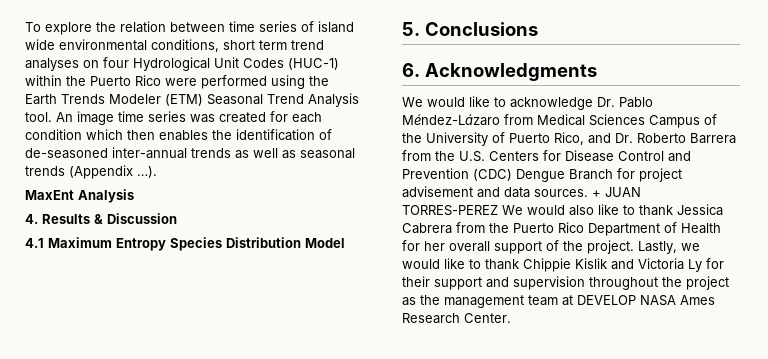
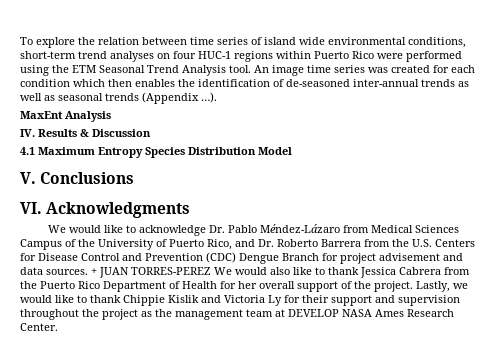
- To explore the relation between time series of island wide environmental conditions, short term trend analyses on four Hydrological Unit Codes (HUC-1) within the Puerto Rico were performed using the Earth Trends Modeler (ETM) Seasonal Trend Analysis tool.
+ To explore the relation between time series of island wide environmental conditions, short-term trend analyses on four HUC-1 regions within Puerto Rico were performed using the ETM Seasonal Trend Analysis tool.
- 4. Results & Discussion
+ IV. Results & Discussion
- 5. Conclusions
+ V. Conclusions
- 6. Acknowledgments
+ VI. Acknowledgments

